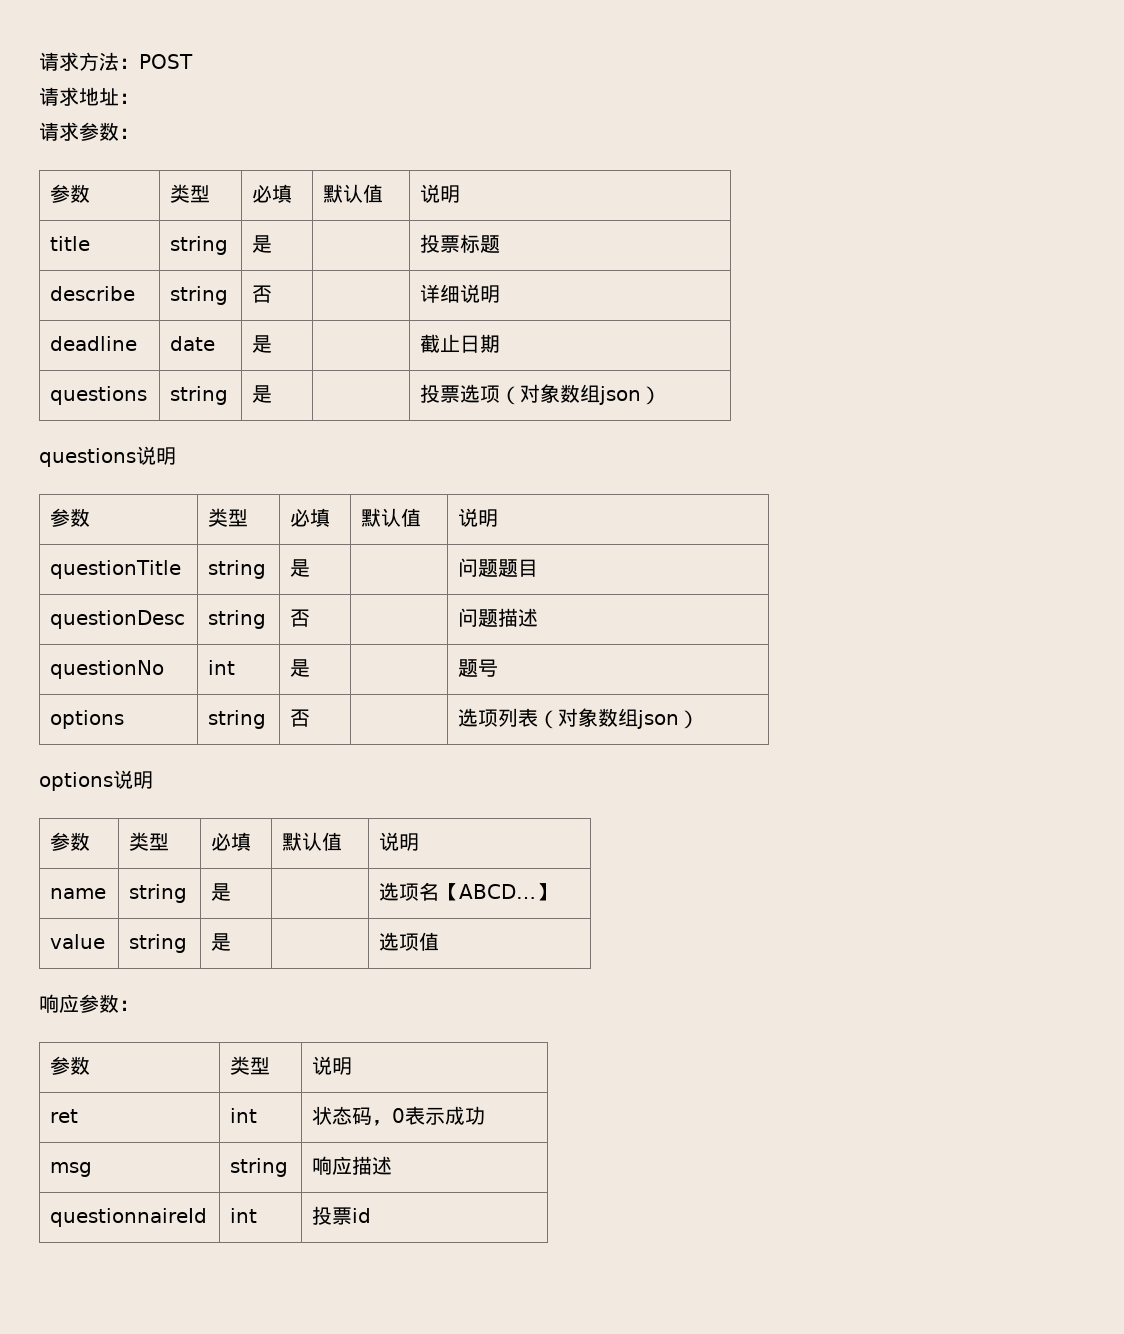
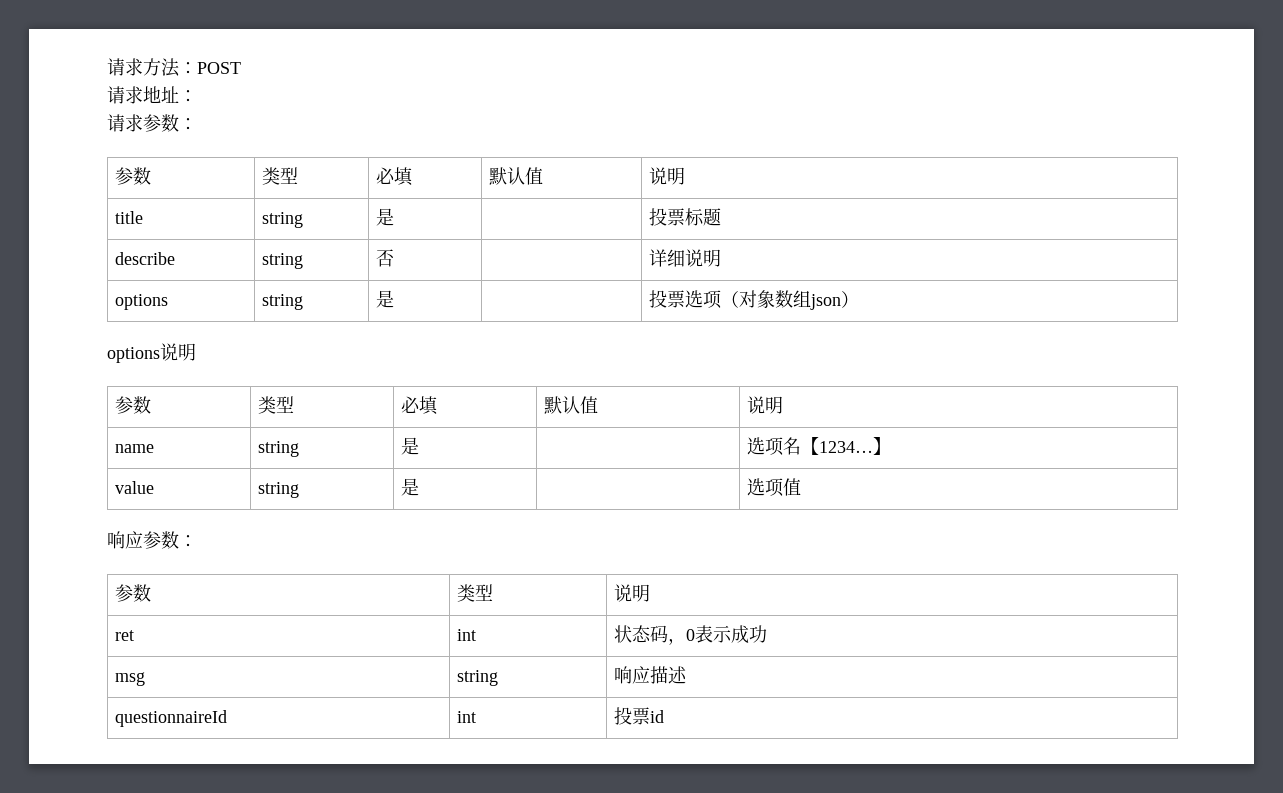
- deadline | date | 是 | | 截止日期
- questions | string | 是 | | 投票选项（对象数组json）
+ options | string | 是 | | 投票选项（对象数组json）
- questions说明
- 参数 | 类型 | 必填 | 默认值 | 说明
- questionTitle | string | 是 | | 问题题目
- questionDesc | string | 否 | | 问题描述
- questionNo | int | 是 | | 题号
- options | string | 否 | | 选项列表（对象数组json）
- name | string | 是 | | 选项名【ABCD…】
+ name | string | 是 | | 选项名【1234…】

